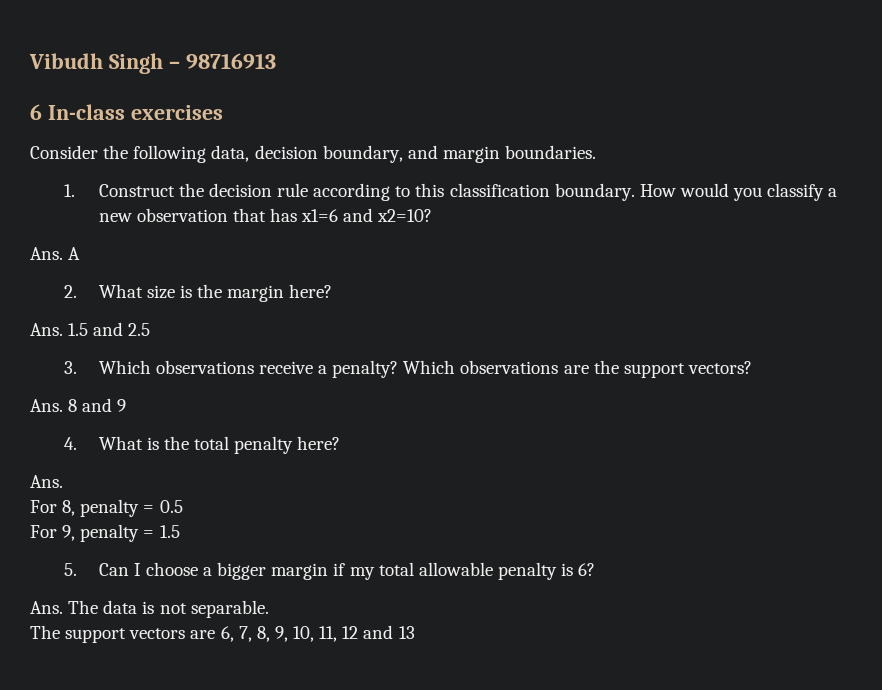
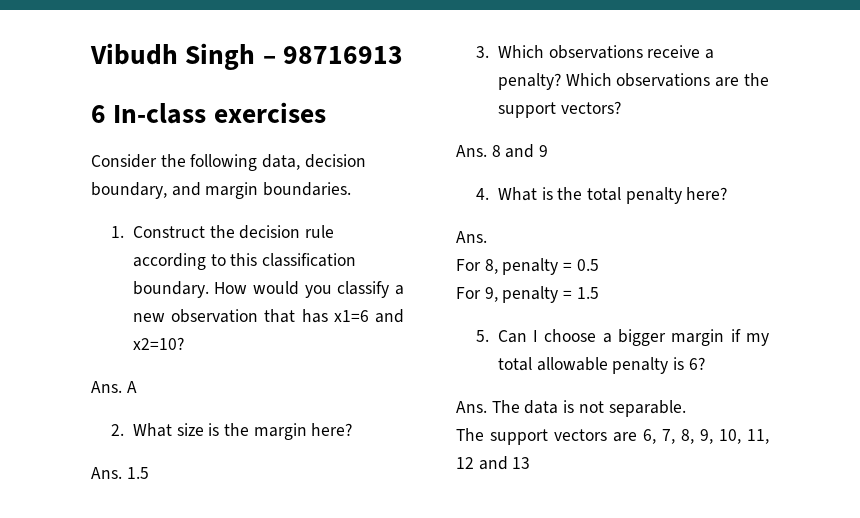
- Ans. 1.5 and 2.5
+ Ans. 1.5

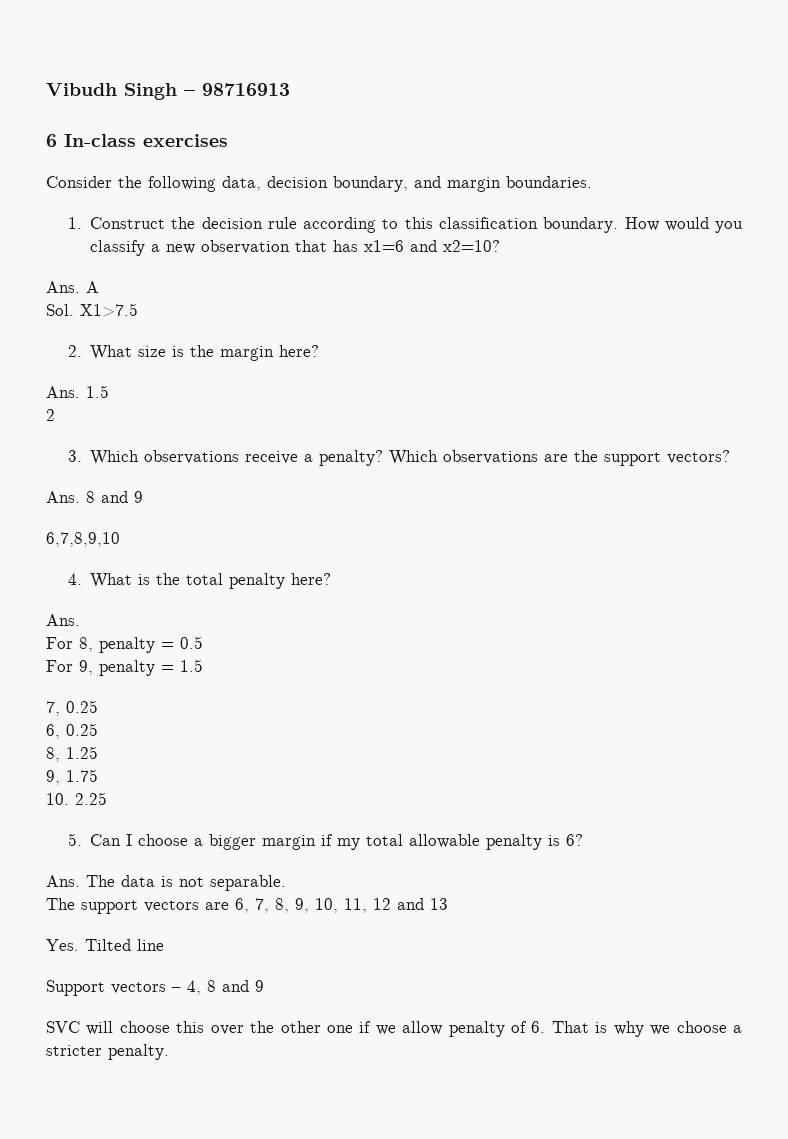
+ Sol. X1>7.5
+ 2
+ 6,7,8,9,10
+ 7, 0.25
+ 6, 0.25
+ 8, 1.25
+ 9, 1.75
+ 10. 2.25
+ Yes. Tilted line
+ Support vectors – 4, 8 and 9
+ SVC will choose this over the other one if we allow penalty of 6. That is why we choose a stricter penalty.

